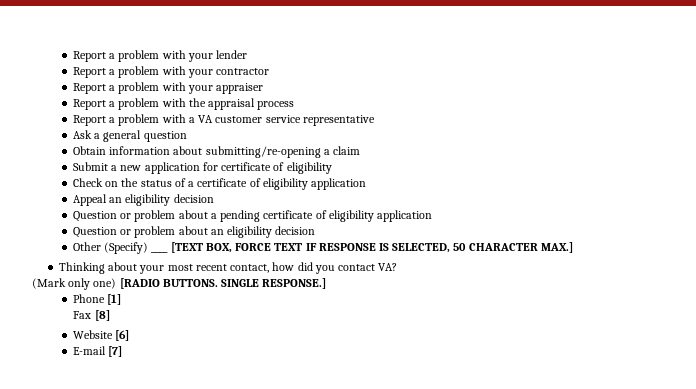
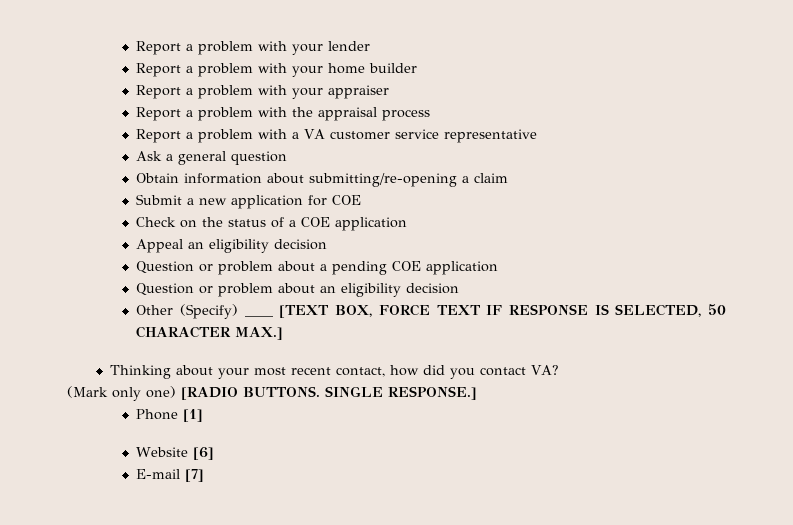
- Report a problem with your contractor
+ Report a problem with your home builder
- Submit a new application for certificate of eligibility
+ Submit a new application for COE
- Check on the status of a certificate of eligibility application
+ Check on the status of a COE application
- Question or problem about a pending certificate of eligibility application
+ Question or problem about a pending COE application
- Fax [8]

